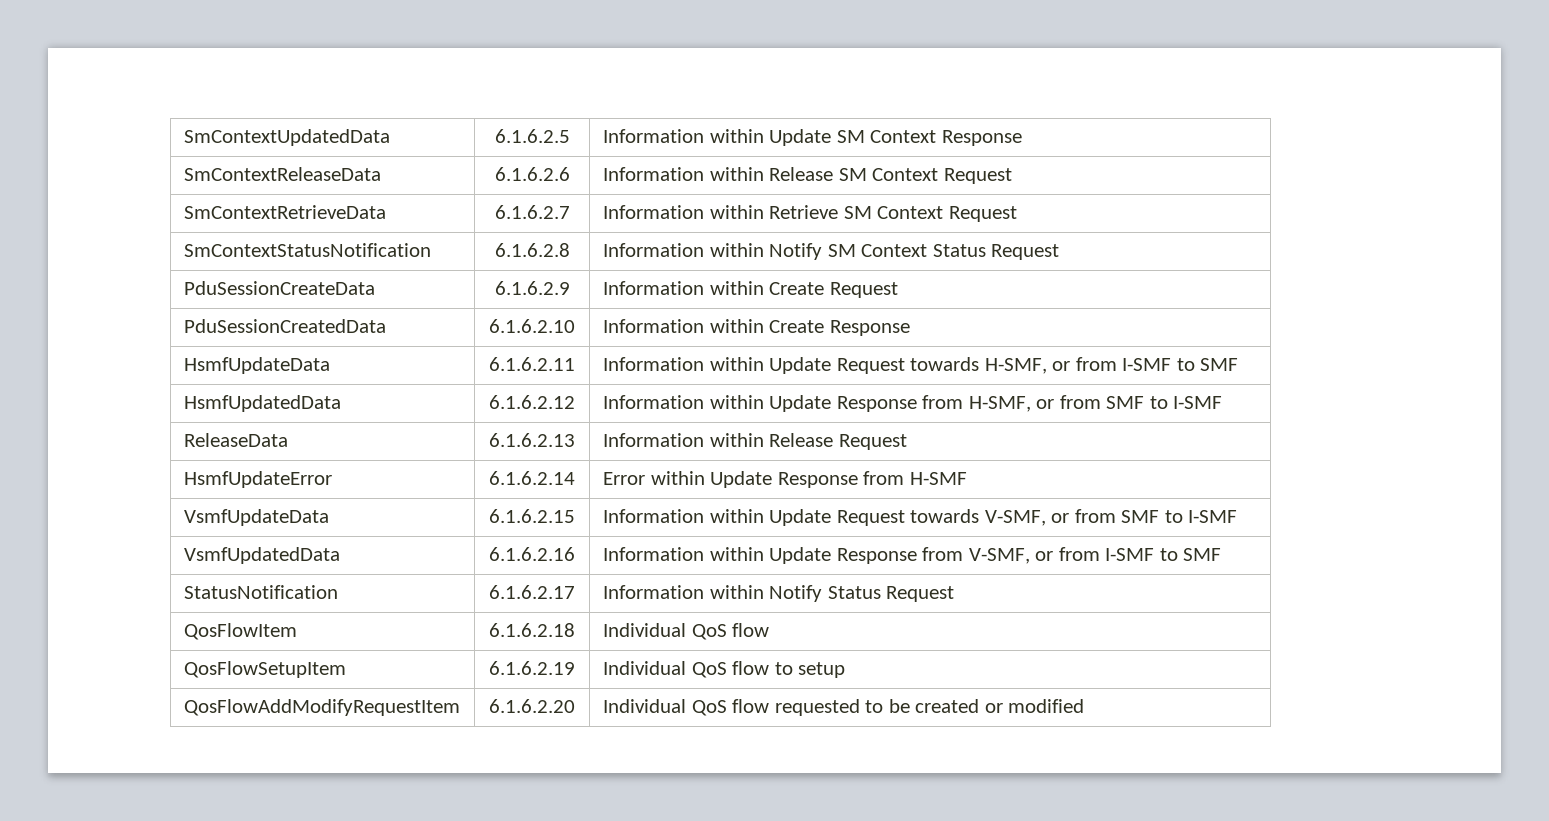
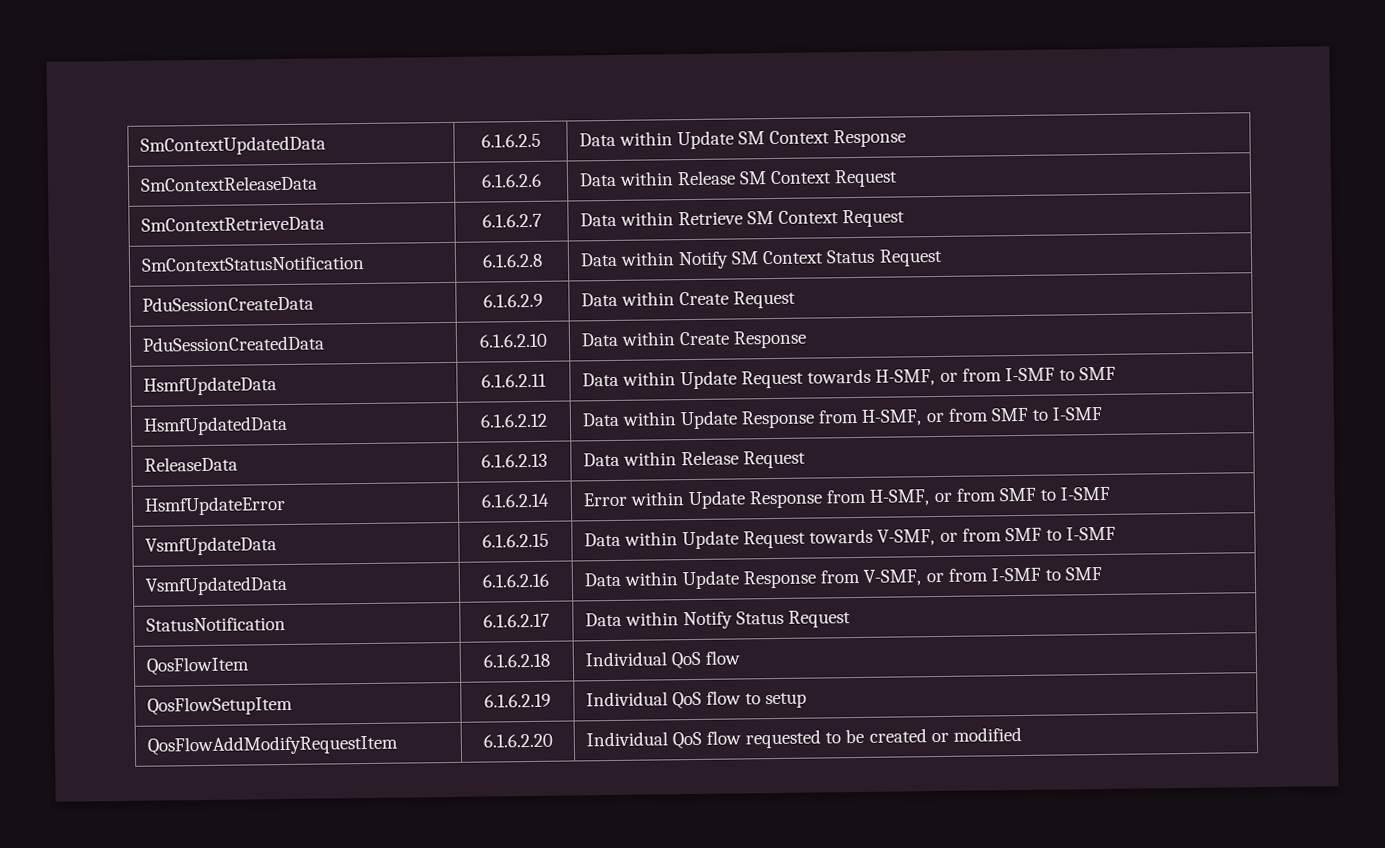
- SmContextUpdatedData | 6.1.6.2.5 | Information within Update SM Context Response
+ SmContextUpdatedData | 6.1.6.2.5 | Data within Update SM Context Response
- SmContextReleaseData | 6.1.6.2.6 | Information within Release SM Context Request
+ SmContextReleaseData | 6.1.6.2.6 | Data within Release SM Context Request
- SmContextRetrieveData | 6.1.6.2.7 | Information within Retrieve SM Context Request
+ SmContextRetrieveData | 6.1.6.2.7 | Data within Retrieve SM Context Request
- SmContextStatusNotification | 6.1.6.2.8 | Information within Notify SM Context Status Request
+ SmContextStatusNotification | 6.1.6.2.8 | Data within Notify SM Context Status Request
- PduSessionCreateData | 6.1.6.2.9 | Information within Create Request
+ PduSessionCreateData | 6.1.6.2.9 | Data within Create Request
- PduSessionCreatedData | 6.1.6.2.10 | Information within Create Response
+ PduSessionCreatedData | 6.1.6.2.10 | Data within Create Response
- HsmfUpdateData | 6.1.6.2.11 | Information within Update Request towards H-SMF, or from I-SMF to SMF
+ HsmfUpdateData | 6.1.6.2.11 | Data within Update Request towards H-SMF, or from I-SMF to SMF
- HsmfUpdatedData | 6.1.6.2.12 | Information within Update Response from H-SMF, or from SMF to I-SMF
+ HsmfUpdatedData | 6.1.6.2.12 | Data within Update Response from H-SMF, or from SMF to I-SMF
- ReleaseData | 6.1.6.2.13 | Information within Release Request
+ ReleaseData | 6.1.6.2.13 | Data within Release Request
- HsmfUpdateError | 6.1.6.2.14 | Error within Update Response from H-SMF
+ HsmfUpdateError | 6.1.6.2.14 | Error within Update Response from H-SMF, or from SMF to I-SMF
- VsmfUpdateData | 6.1.6.2.15 | Information within Update Request towards V-SMF, or from SMF to I-SMF
+ VsmfUpdateData | 6.1.6.2.15 | Data within Update Request towards V-SMF, or from SMF to I-SMF
- VsmfUpdatedData | 6.1.6.2.16 | Information within Update Response from V-SMF, or from I-SMF to SMF
+ VsmfUpdatedData | 6.1.6.2.16 | Data within Update Response from V-SMF, or from I-SMF to SMF
- StatusNotification | 6.1.6.2.17 | Information within Notify Status Request
+ StatusNotification | 6.1.6.2.17 | Data within Notify Status Request

